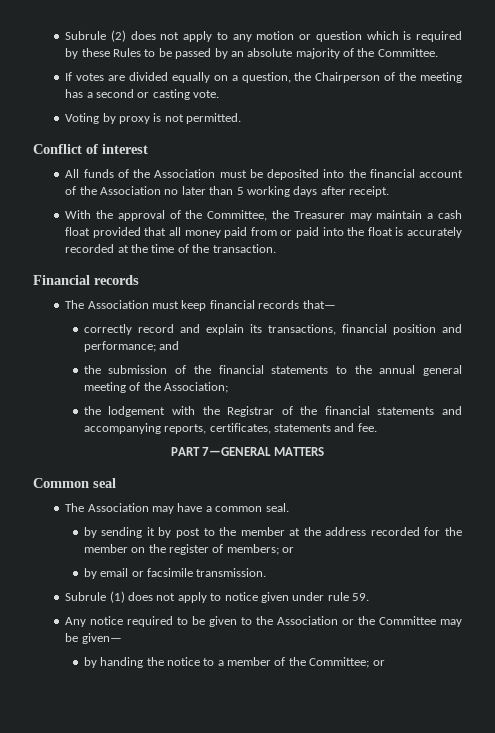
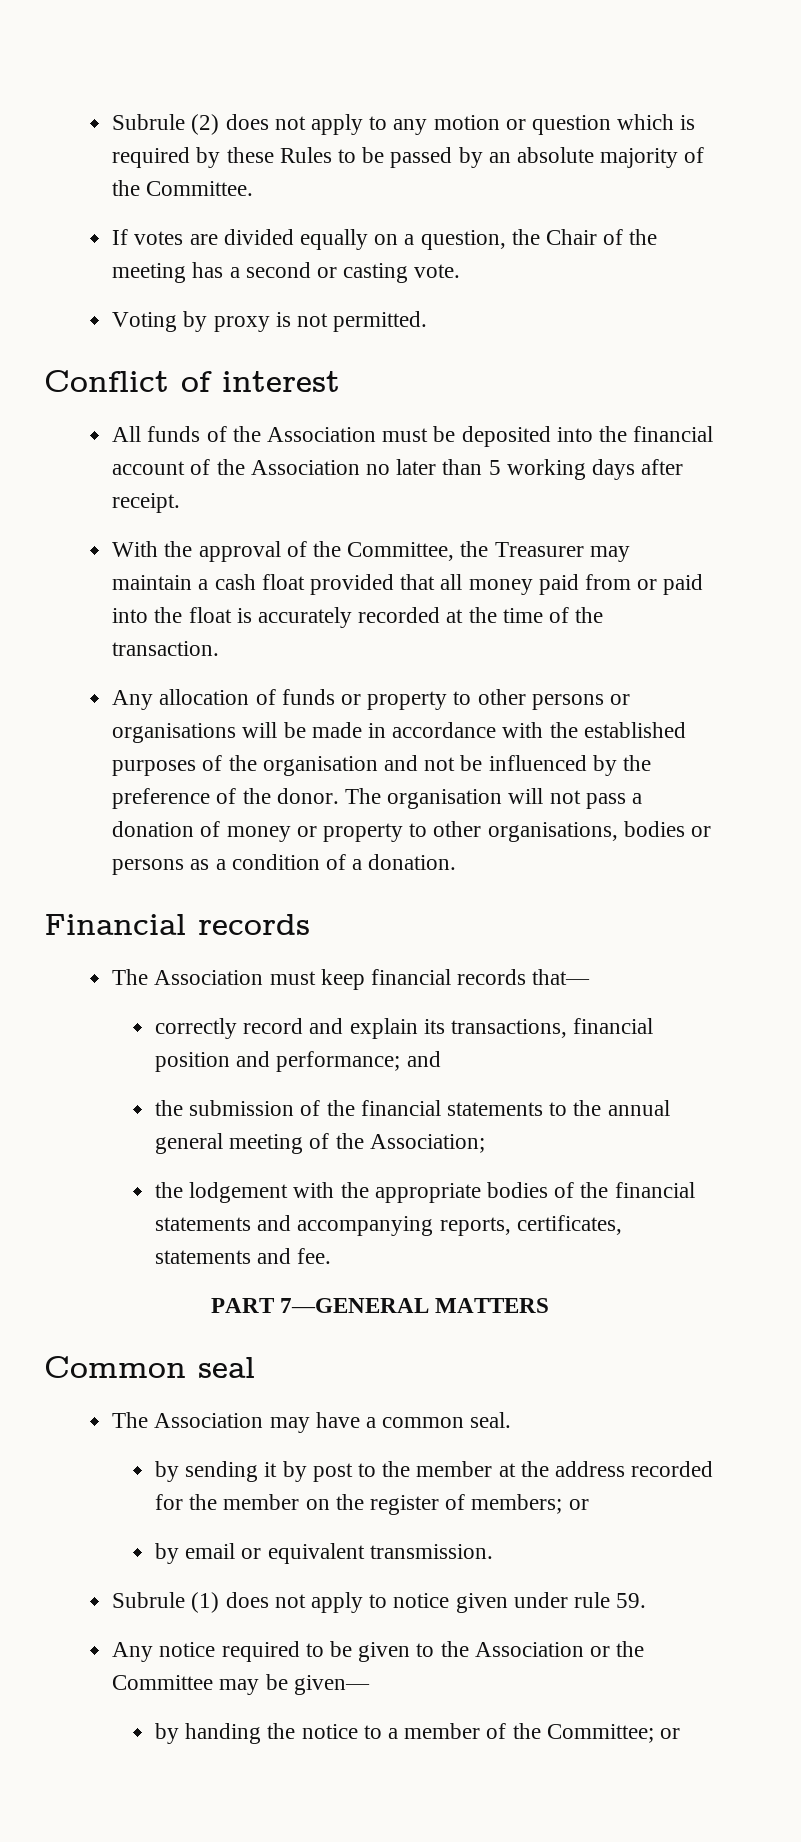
- If votes are divided equally on a question, the Chairperson of the meeting has a second or casting vote.
+ If votes are divided equally on a question, the Chair of the meeting has a second or casting vote.
+ Any allocation of funds or property to other persons or organisations will be made in accordance with the established purposes of the organisation and not be influenced by the preference of the donor. The organisation will not pass a donation of money or property to other organisations, bodies or persons as a condition of a donation.
- the lodgement with the Registrar of the financial statements and accompanying reports, certificates, statements and fee.
+ the lodgement with the appropriate bodies of the financial statements and accompanying reports, certificates, statements and fee.
- by email or facsimile transmission.
+ by email or equivalent transmission.

